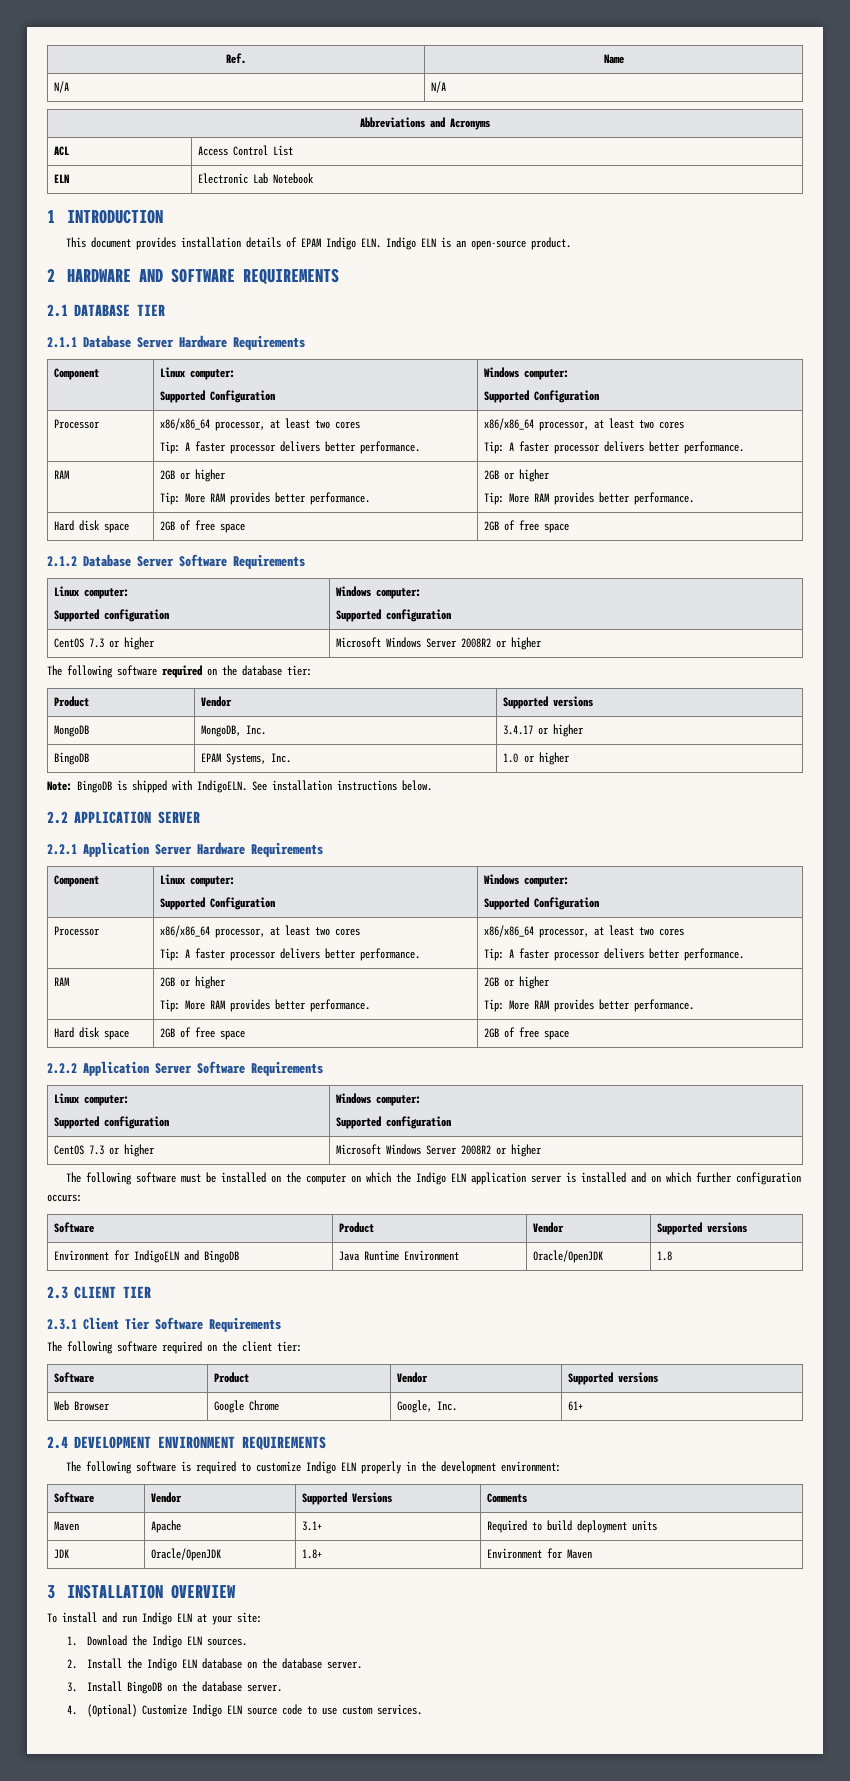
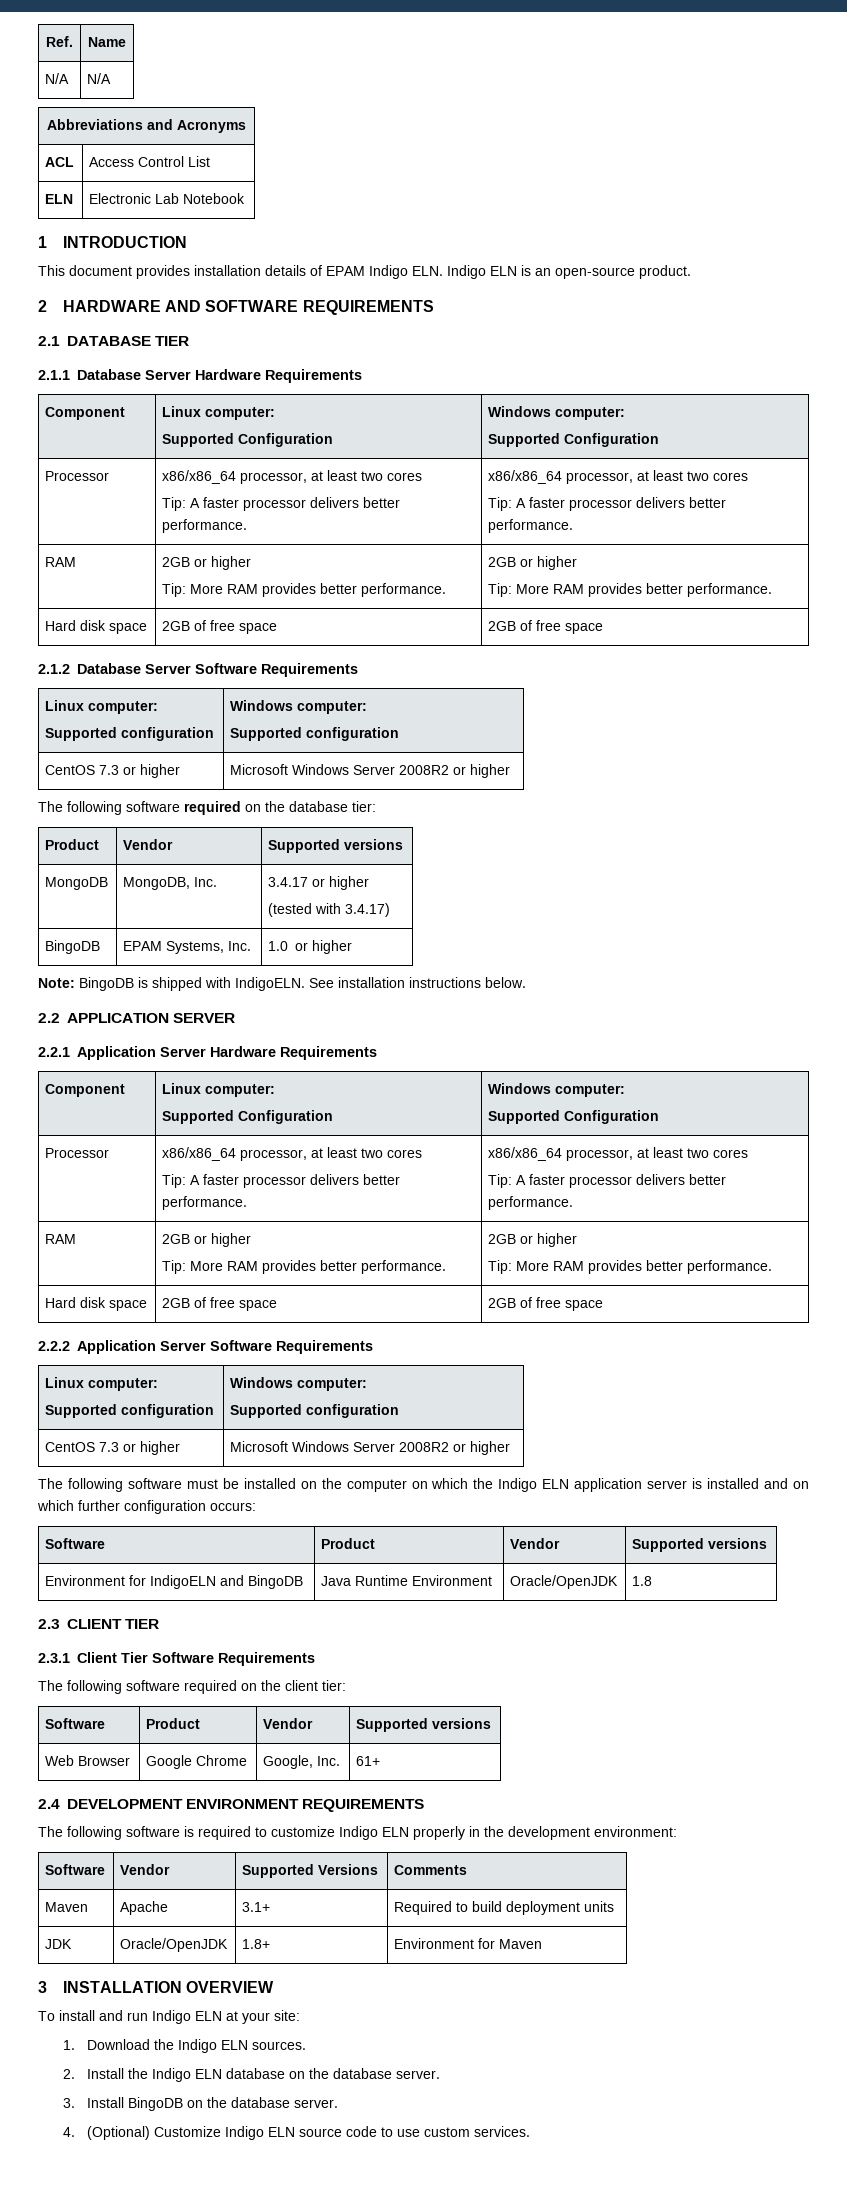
  MongoDB | MongoDB, Inc. | 3.4.17 or higher
+ (tested with 3.4.17)

